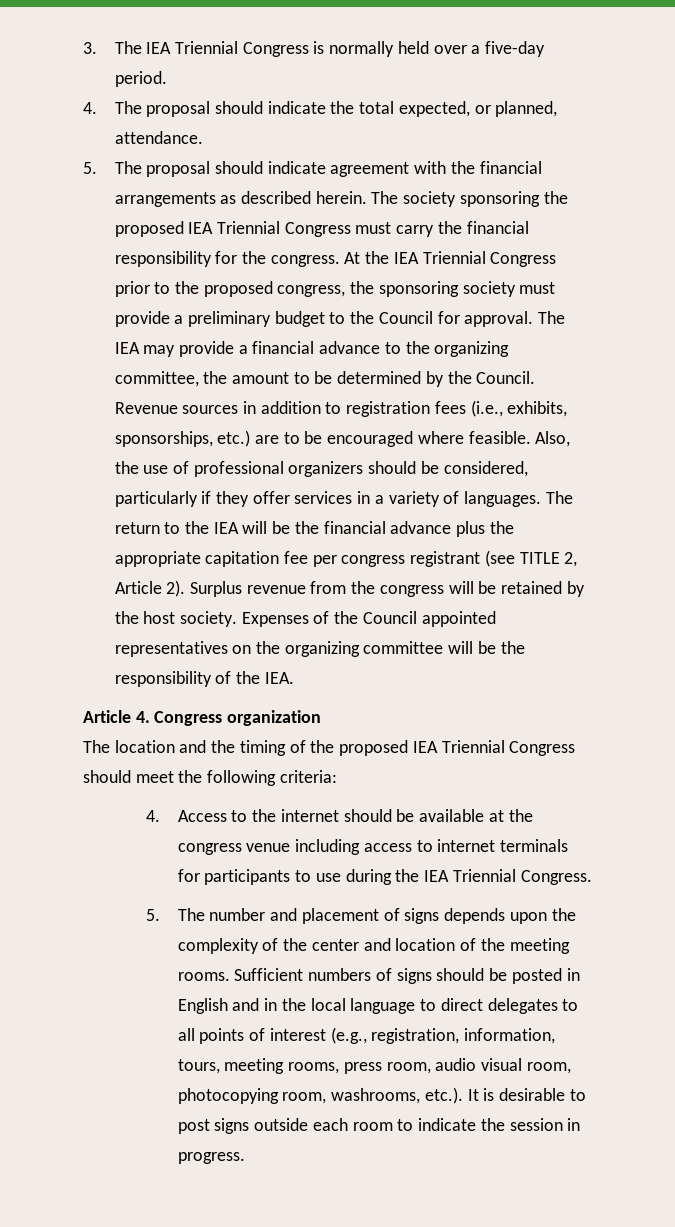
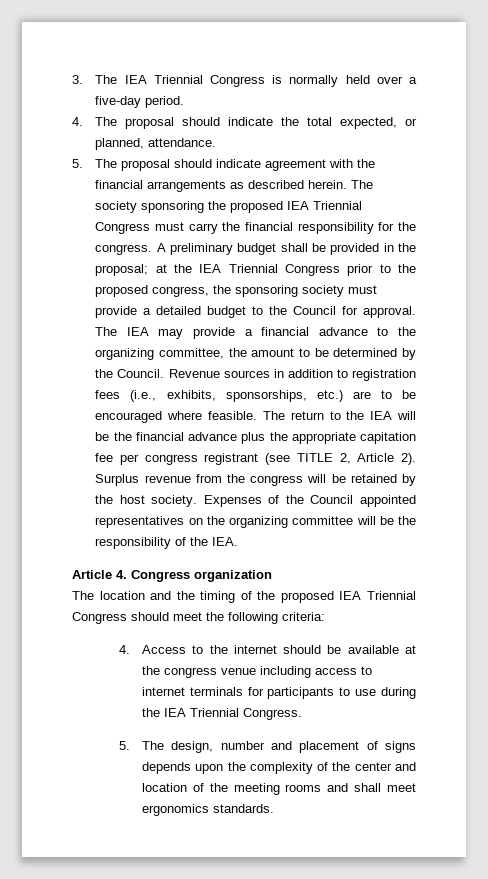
- At the IEA Triennial Congress prior to the proposed congress, the sponsoring society must provide a preliminary budget to the Council for approval.
+ A preliminary budget shall be provided in the proposal; at the IEA Triennial Congress prior to the proposed congress, the sponsoring society must provide a detailed budget to the Council for approval.
- Also, the use of professional organizers should be considered, particularly if they offer services in a variety of languages.
- 5. The number and placement of signs depends upon the complexity of the center and location of the meeting rooms. Sufficient numbers of signs should be posted in English and in the local language to direct delegates to all points of interest (e.g., registration, information, tours, meeting rooms, press room, audio visual room, photocopying room, washrooms, etc.). It is desirable to post signs outside each room to indicate the session in progress.
+ 5. The design, number and placement of signs depends upon the complexity of the center and location of the meeting rooms and shall meet ergonomics standards.

